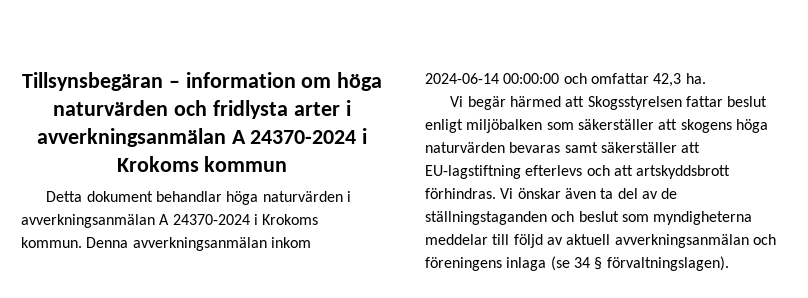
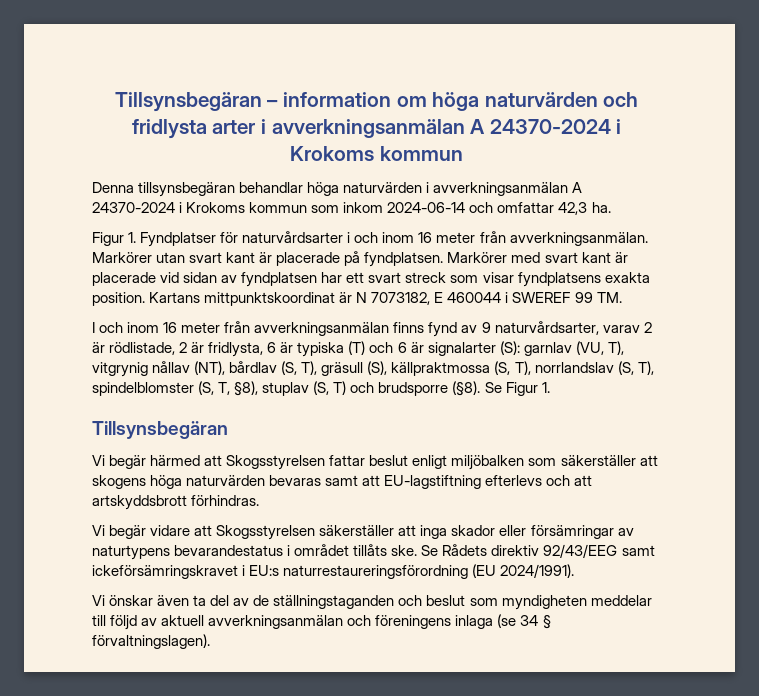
- Detta dokument behandlar höga naturvärden i avverkningsanmälan A 24370-2024 i Krokoms kommun. Denna avverkningsanmälan inkom 2024-06-14 00:00:00 och omfattar 42,3 ha.
+ Denna tillsynsbegäran behandlar höga naturvärden i avverkningsanmälan A 24370-2024 i Krokoms kommun som inkom 2024-06-14 och omfattar 42,3 ha.
+ Figur 1. Fyndplatser för naturvårdsarter i och inom 16 meter från avverkningsanmälan. Markörer utan svart kant är placerade på fyndplatsen. Markörer med svart kant är placerade vid sidan av fyndplatsen har ett svart streck som visar fyndplatsens exakta position. Kartans mittpunktskoordinat är N 7073182, E 460044 i SWEREF 99 TM.
+ I och inom 16 meter från avverkningsanmälan finns fynd av 9 naturvårdsarter, varav 2 är rödlistade, 2 är fridlysta, 6 är typiska (T) och 6 är signalarter (S): garnlav (VU, T), vitgrynig nållav (NT), bårdlav (S, T), gräsull (S), källpraktmossa (S, T), norrlandslav (S, T), spindelblomster (S, T, §8), stuplav (S, T) och brudsporre (§8). Se Figur 1.
+ Tillsynsbegäran
- Vi begär härmed att Skogsstyrelsen fattar beslut enligt miljöbalken som säkerställer att skogens höga naturvärden bevaras samt säkerställer att EU-lagstiftning efterlevs och att artskyddsbrott förhindras. Vi önskar även ta del av de ställningstaganden och beslut som myndigheterna meddelar till följd av aktuell avverkningsanmälan och föreningens inlaga (se 34 § förvaltningslagen).
+ Vi begär härmed att Skogsstyrelsen fattar beslut enligt miljöbalken som säkerställer att skogens höga naturvärden bevaras samt att EU-lagstiftning efterlevs och att artskyddsbrott förhindras.
+ Vi begär vidare att Skogsstyrelsen säkerställer att inga skador eller försämringar av naturtypens bevarandestatus i området tillåts ske. Se Rådets direktiv 92/43/EEG samt ickeförsämringskravet i EU:s naturrestaureringsförordning (EU 2024/1991).
+ Vi önskar även ta del av de ställningstaganden och beslut som myndigheten meddelar till följd av aktuell avverkningsanmälan och föreningens inlaga (se 34 § förvaltningslagen).

